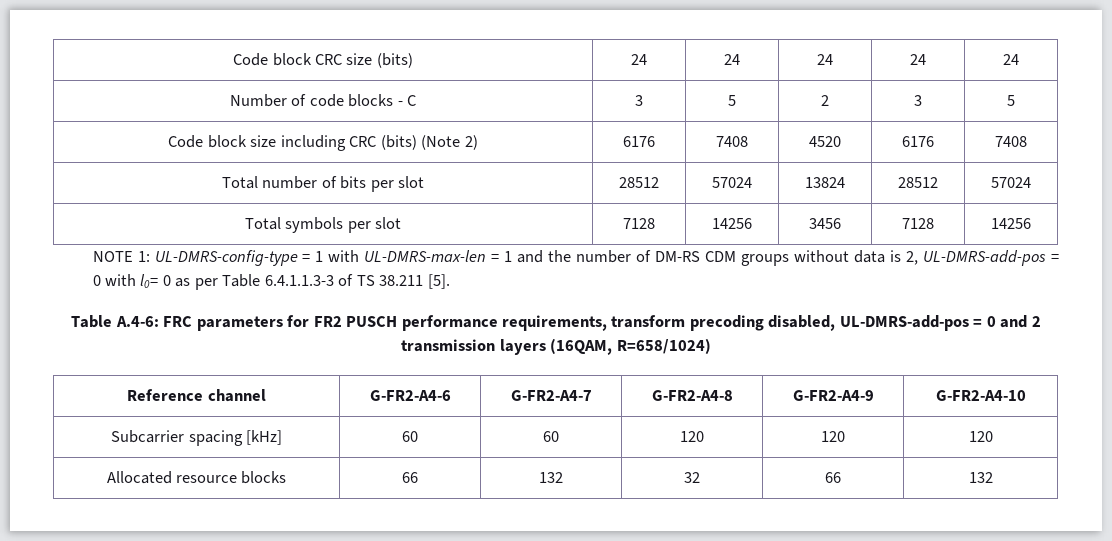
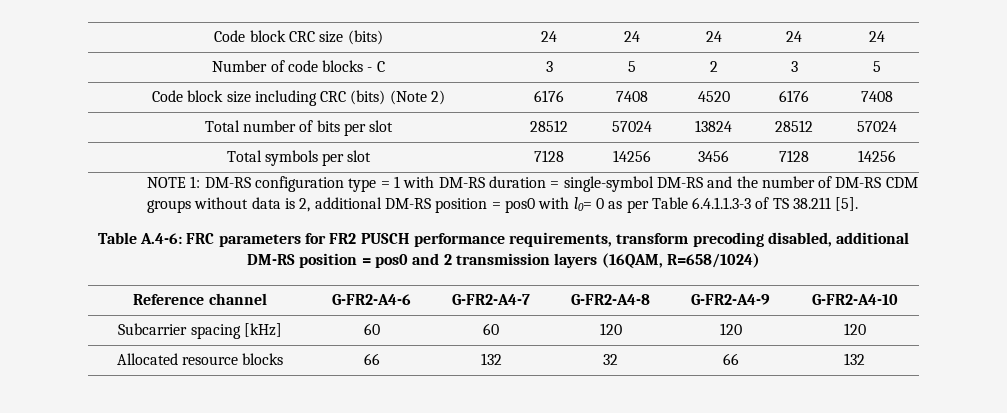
- NOTE 1: UL-DMRS-config-type = 1 with UL-DMRS-max-len = 1 and the number of DM-RS CDM groups without data is 2, UL-DMRS-add-pos = 0 with l0= 0 as per Table 6.4.1.1.3-3 of TS 38.211 [5].
+ NOTE 1: DM-RS configuration type = 1 with DM-RS duration = single-symbol DM-RS and the number of DM-RS CDM groups without data is 2, additional DM-RS position = pos0 with l0= 0 as per Table 6.4.1.1.3-3 of TS 38.211 [5].
- Table A.4-6: FRC parameters for FR2 PUSCH performance requirements, transform precoding disabled, UL-DMRS-add-pos = 0 and 2 transmission layers (16QAM, R=658/1024)
+ Table A.4-6: FRC parameters for FR2 PUSCH performance requirements, transform precoding disabled, additional DM-RS position = pos0 and 2 transmission layers (16QAM, R=658/1024)

